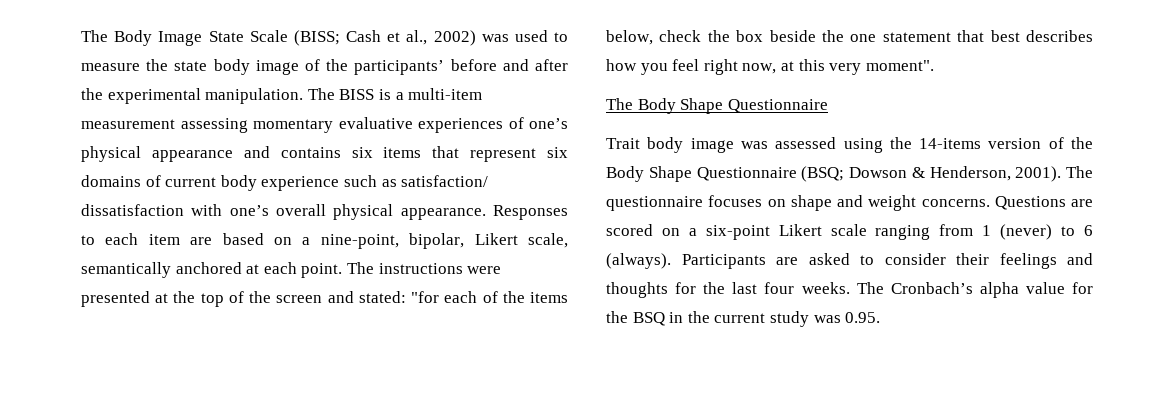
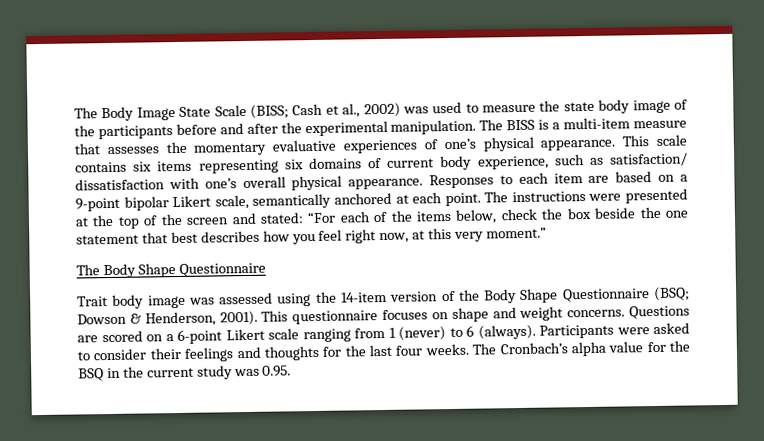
- The Body Image State Scale (BISS; Cash et al., 2002) was used to measure the state body image of the participants’ before and after the experimental manipulation.
+ The Body Image State Scale (BISS; Cash et al., 2002) was used to measure the state body image of the participants before and after the experimental manipulation.
- The BISS is a multi-item measurement assessing momentary evaluative experiences of one’s physical appearance and contains six items that represent six domains of current body experience such as satisfaction/ dissatisfaction with one’s overall physical appearance.
+ The BISS is a multi-item measure that assesses the momentary evaluative experiences of one’s physical appearance. This scale contains six items representing six domains of current body experience, such as satisfaction/ dissatisfaction with one’s overall physical appearance.
- Responses to each item are based on a nine-point, bipolar, Likert scale, semantically anchored at each point.
+ Responses to each item are based on a 9-point bipolar Likert scale, semantically anchored at each point.
- The instructions were presented at the top of the screen and stated: "for each of the items below, check the box beside the one statement that best describes how you feel right now, at this very moment".
+ The instructions were presented at the top of the screen and stated: “For each of the items below, check the box beside the one statement that best describes how you feel right now, at this very moment.”
- Trait body image was assessed using the 14-items version of the Body Shape Questionnaire (BSQ; Dowson & Henderson, 2001).
+ Trait body image was assessed using the 14-item version of the Body Shape Questionnaire (BSQ; Dowson & Henderson, 2001).
- The questionnaire focuses on shape and weight concerns.
+ This questionnaire focuses on shape and weight concerns.
- Questions are scored on a six-point Likert scale ranging from 1 (never) to 6 (always).
+ Questions are scored on a 6-point Likert scale ranging from 1 (never) to 6 (always).
- Participants are asked to consider their feelings and thoughts for the last four weeks.
+ Participants were asked to consider their feelings and thoughts for the last four weeks.

